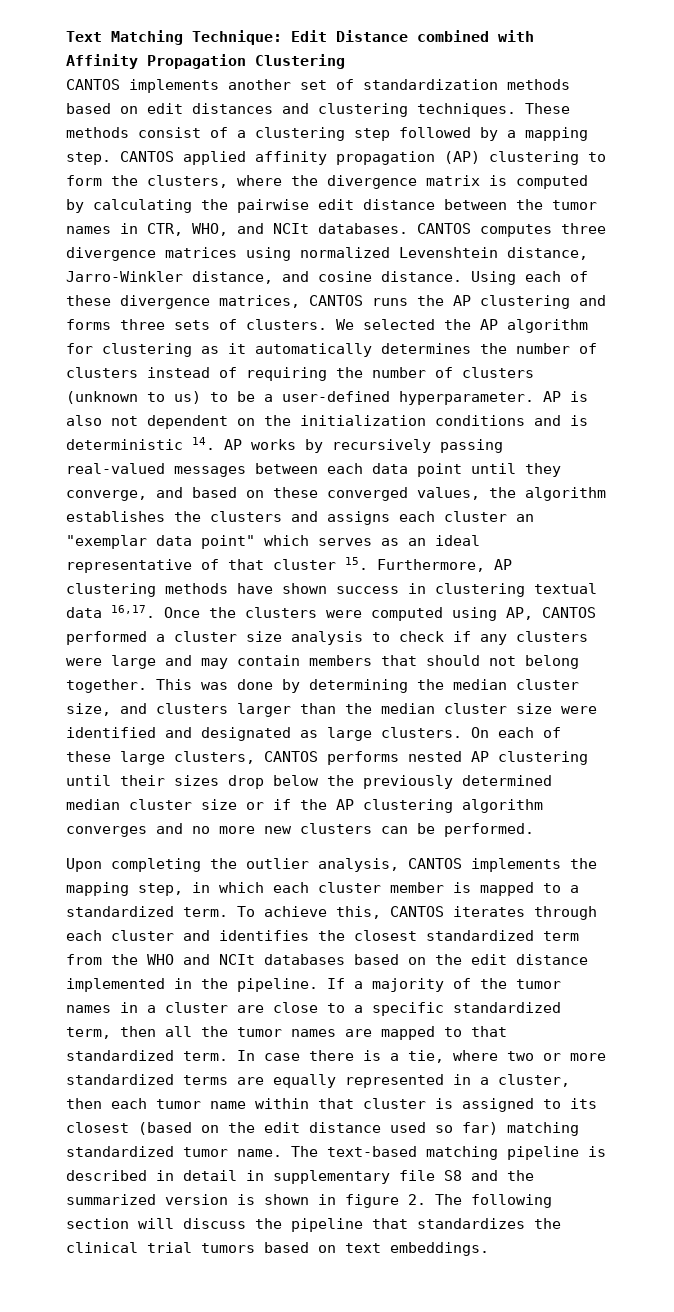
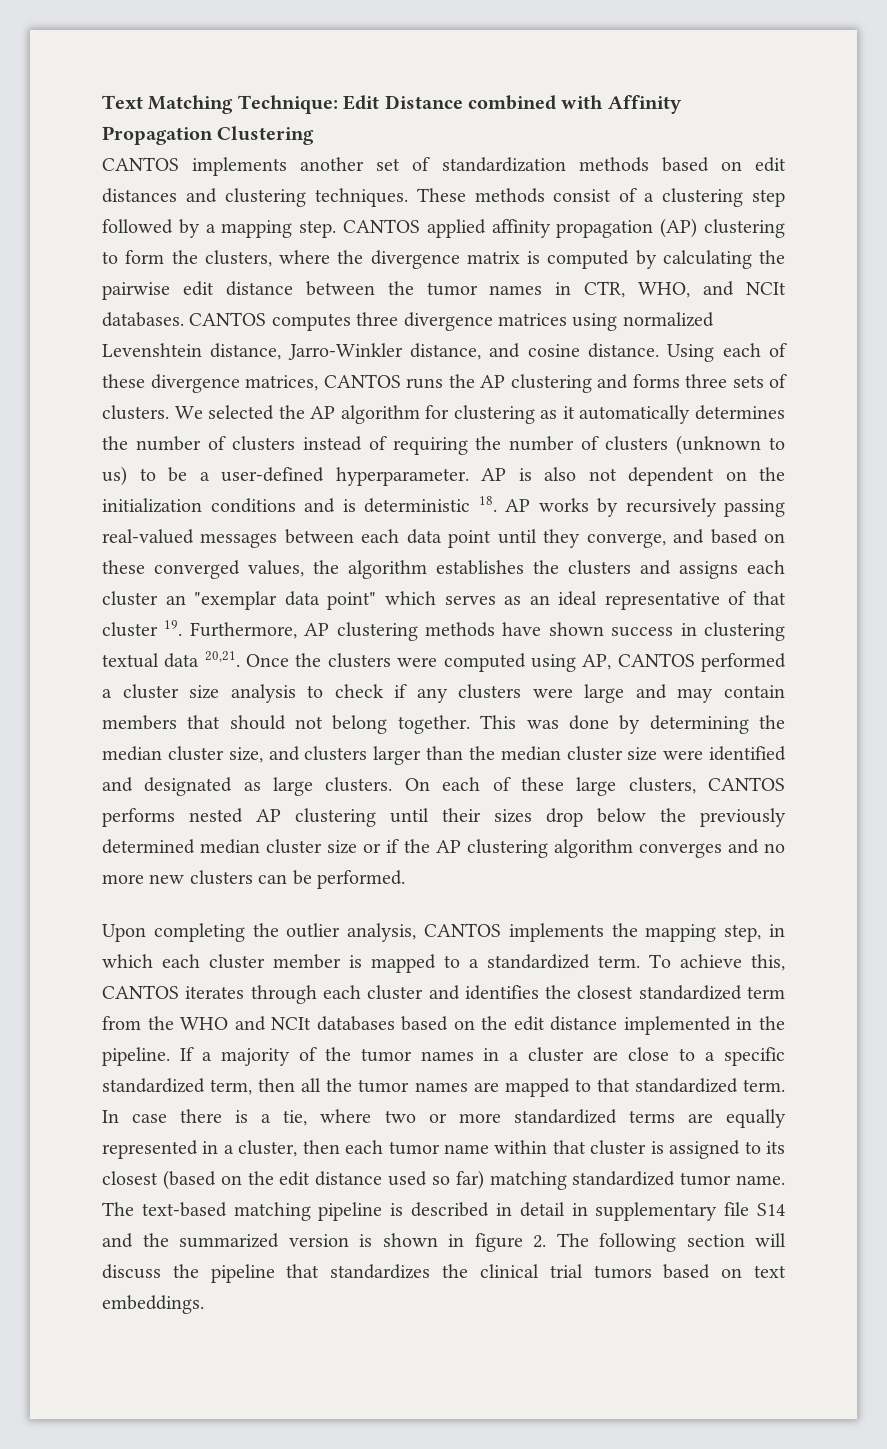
- AP is also not dependent on the initialization conditions and is deterministic 14. AP works by recursively passing real-valued messages between each data point until they converge, and based on these converged values, the algorithm establishes the clusters and assigns each cluster an "exemplar data point" which serves as an ideal representative of that cluster 15. Furthermore, AP clustering methods have shown success in clustering textual data 16,17.
+ AP is also not dependent on the initialization conditions and is deterministic 18. AP works by recursively passing real-valued messages between each data point until they converge, and based on these converged values, the algorithm establishes the clusters and assigns each cluster an "exemplar data point" which serves as an ideal representative of that cluster 19. Furthermore, AP clustering methods have shown success in clustering textual data 20,21.
- The text-based matching pipeline is described in detail in supplementary file S8 and the summarized version is shown in figure 2. The following section will discuss the pipeline that standardizes the clinical trial tumors based on text embeddings.
+ The text-based matching pipeline is described in detail in supplementary file S14 and the summarized version is shown in figure 2. The following section will discuss the pipeline that standardizes the clinical trial tumors based on text embeddings.

